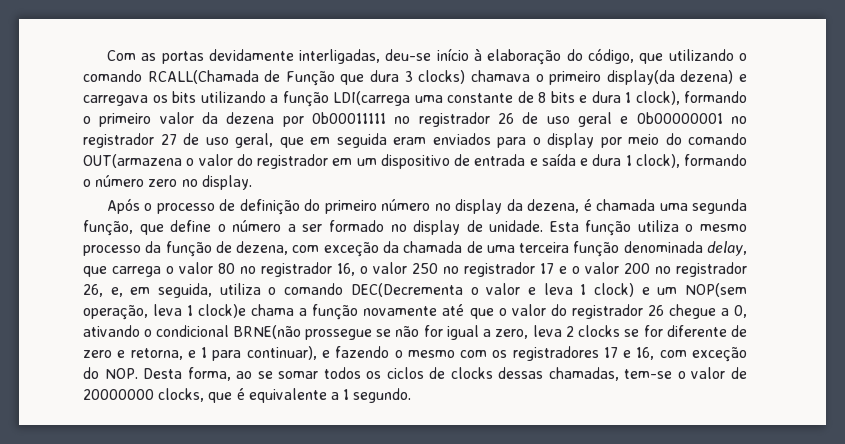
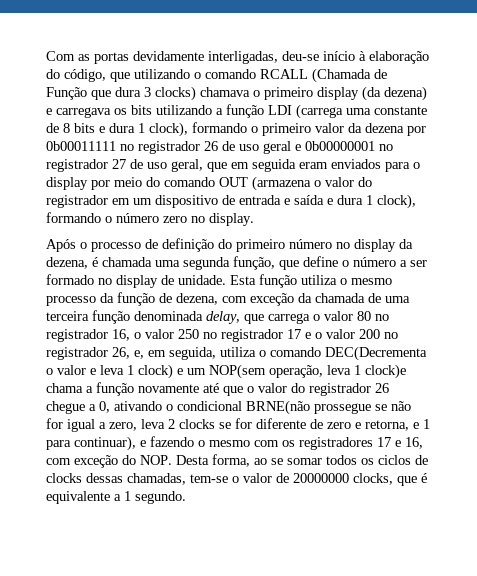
- Com as portas devidamente interligadas, deu-se início à elaboração do código, que utilizando o comando RCALL(Chamada de Função que dura 3 clocks) chamava o primeiro display(da dezena) e carregava os bits utilizando a função LDI(carrega uma constante de 8 bits e dura 1 clock), formando o primeiro valor da dezena por 0b00011111 no registrador 26 de uso geral e 0b00000001 no registrador 27 de uso geral, que em seguida eram enviados para o display por meio do comando OUT(armazena o valor do registrador em um dispositivo de entrada e saída e dura 1 clock), formando o número zero no display.
+ Com as portas devidamente interligadas, deu-se início à elaboração do código, que utilizando o comando RCALL (Chamada de Função que dura 3 clocks) chamava o primeiro display (da dezena) e carregava os bits utilizando a função LDI (carrega uma constante de 8 bits e dura 1 clock), formando o primeiro valor da dezena por 0b00011111 no registrador 26 de uso geral e 0b00000001 no registrador 27 de uso geral, que em seguida eram enviados para o display por meio do comando OUT (armazena o valor do registrador em um dispositivo de entrada e saída e dura 1 clock), formando o número zero no display.

